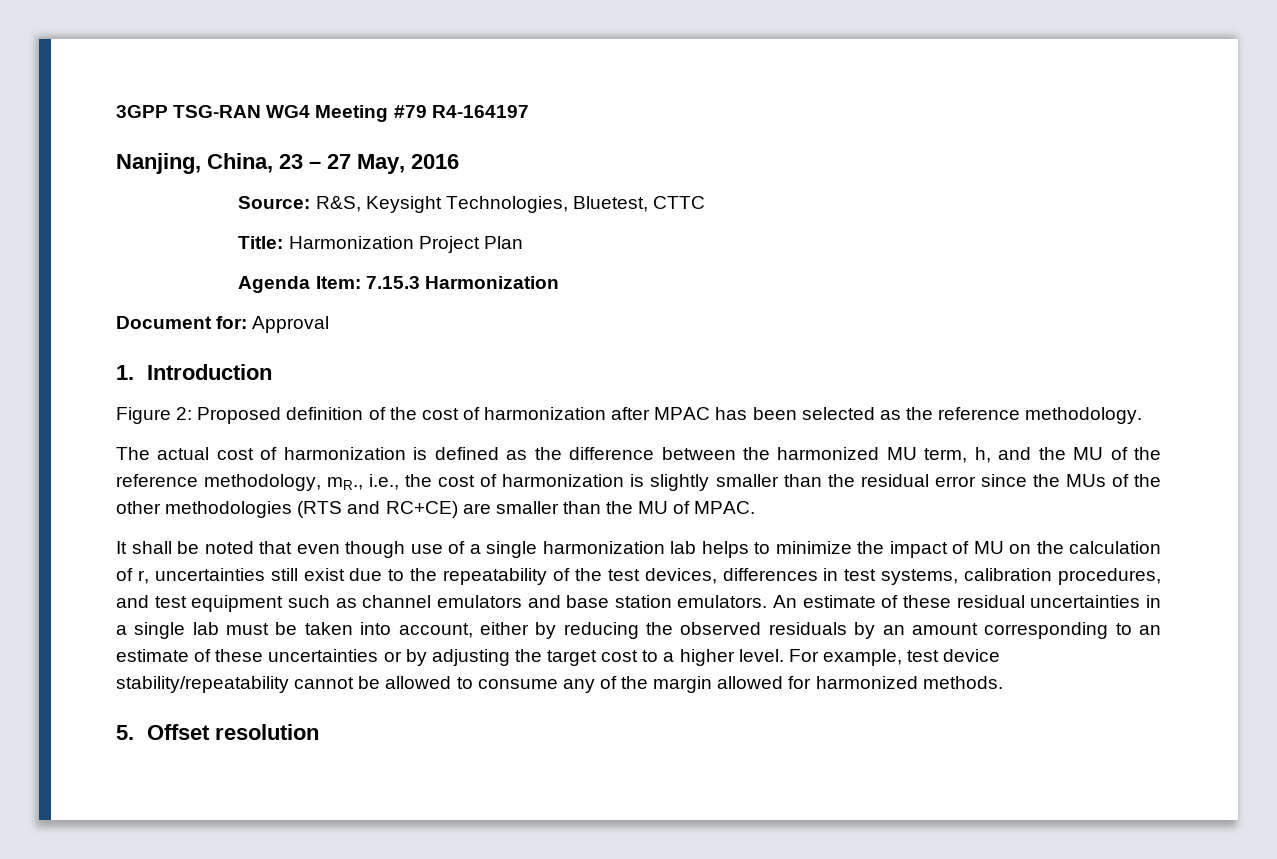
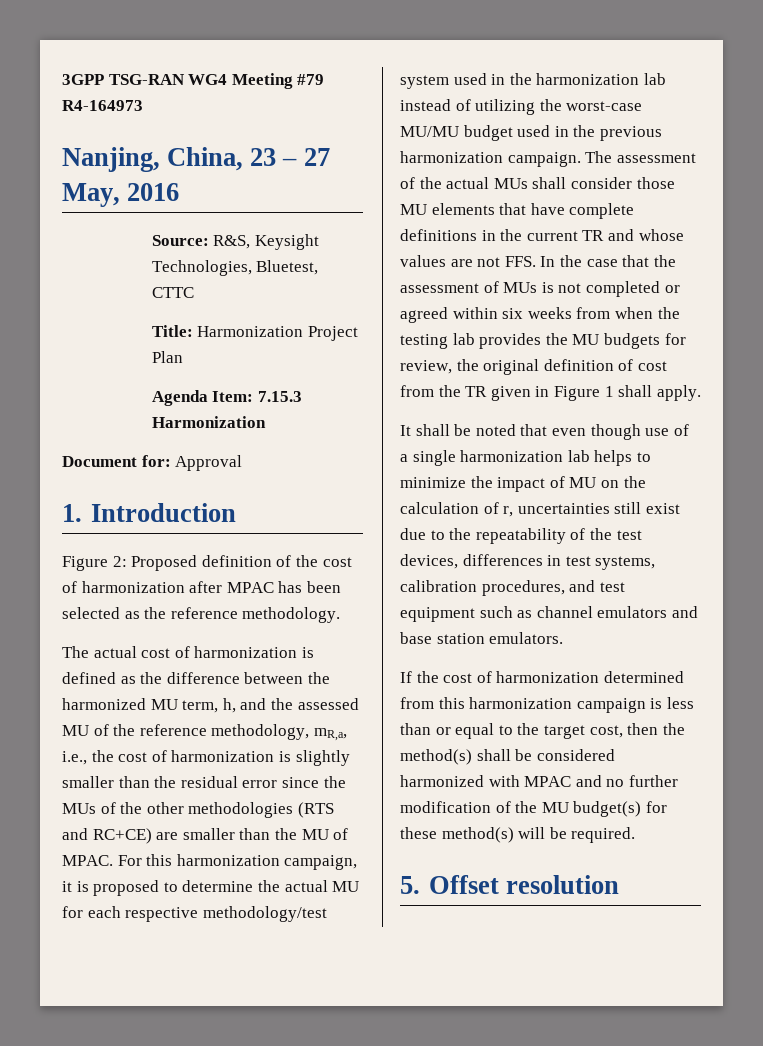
- 3GPP TSG-RAN WG4 Meeting #79 R4-164197
+ 3GPP TSG-RAN WG4 Meeting #79 R4-164973
- The actual cost of harmonization is defined as the difference between the harmonized MU term, h, and the MU of the reference methodology, mR., i.e., the cost of harmonization is slightly smaller than the residual error since the MUs of the other methodologies (RTS and RC+CE) are smaller than the MU of MPAC.
+ The actual cost of harmonization is defined as the difference between the harmonized MU term, h, and the assessed MU of the reference methodology, mR,a, i.e., the cost of harmonization is slightly smaller than the residual error since the MUs of the other methodologies (RTS and RC+CE) are smaller than the MU of MPAC. For this harmonization campaign, it is proposed to determine the actual MU for each respective methodology/test system used in the harmonization lab instead of utilizing the worst-case MU/MU budget used in the previous harmonization campaign. The assessment of the actual MUs shall consider those MU elements that have complete definitions in the current TR and whose values are not FFS. In the case that the assessment of MUs is not completed or agreed within six weeks from when the testing lab provides the MU budgets for review, the original definition of cost from the TR given in Figure 1 shall apply.
- It shall be noted that even though use of a single harmonization lab helps to minimize the impact of MU on the calculation of r, uncertainties still exist due to the repeatability of the test devices, differences in test systems, calibration procedures, and test equipment such as channel emulators and base station emulators. An estimate of these residual uncertainties in a single lab must be taken into account, either by reducing the observed residuals by an amount corresponding to an estimate of these uncertainties or by adjusting the target cost to a higher level. For example, test device stability/repeatability cannot be allowed to consume any of the margin allowed for harmonized methods.
+ It shall be noted that even though use of a single harmonization lab helps to minimize the impact of MU on the calculation of r, uncertainties still exist due to the repeatability of the test devices, differences in test systems, calibration procedures, and test equipment such as channel emulators and base station emulators.
+ If the cost of harmonization determined from this harmonization campaign is less than or equal to the target cost, then the method(s) shall be considered harmonized with MPAC and no further modification of the MU budget(s) for these method(s) will be required.

